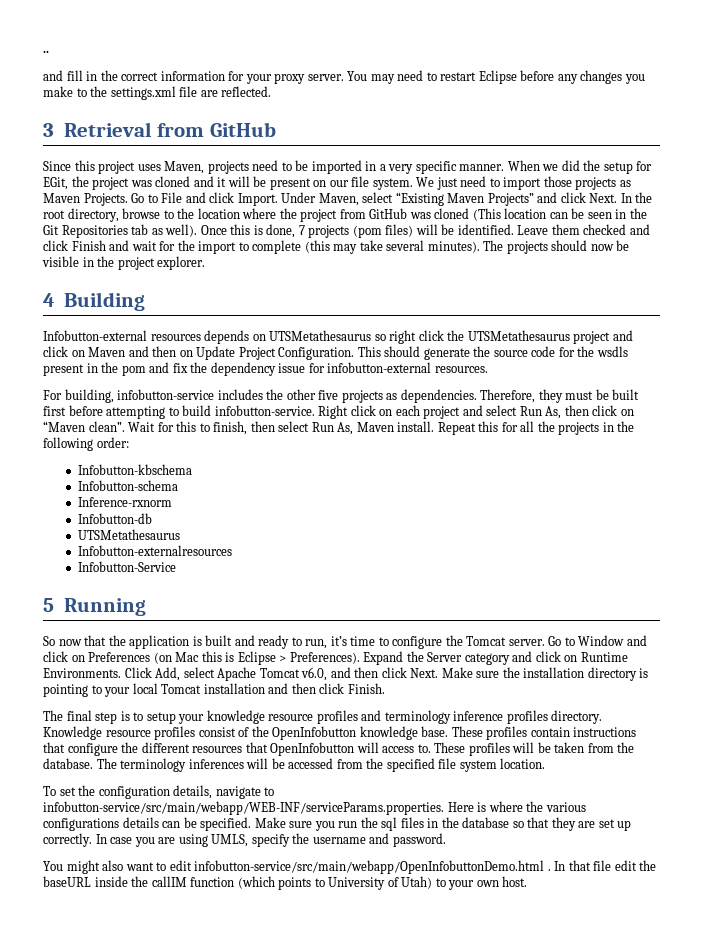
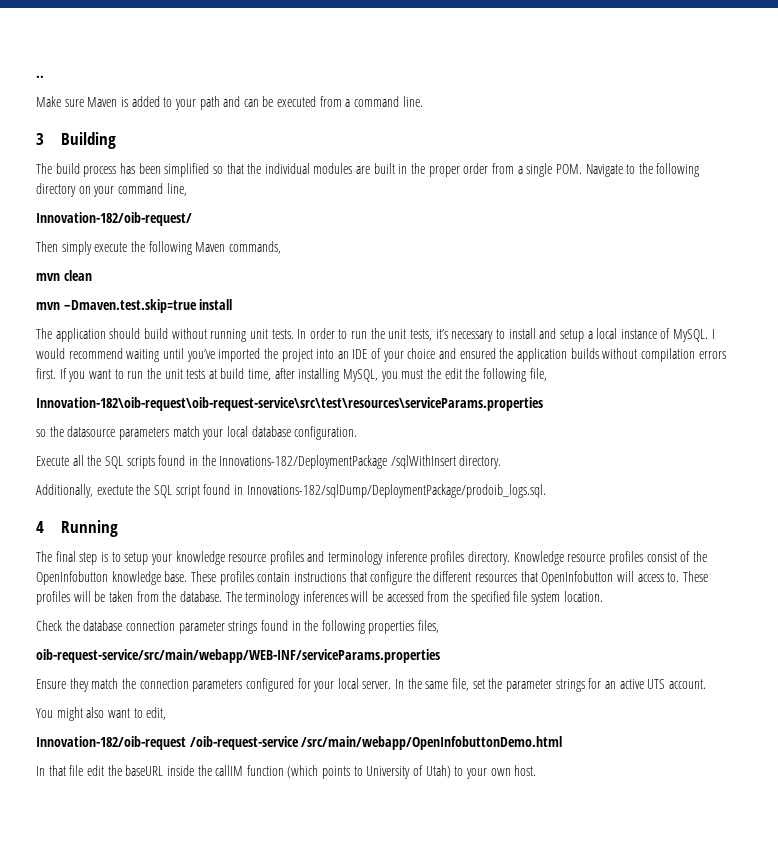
- and fill in the correct information for your proxy server. You may need to restart Eclipse before any changes you make to the settings.xml file are reflected.
- 3 Retrieval from GitHub
- Since this project uses Maven, projects need to be imported in a very specific manner. When we did the setup for EGit, the project was cloned and it will be present on our file system. We just need to import those projects as Maven Projects. Go to File and click Import. Under Maven, select “Existing Maven Projects” and click Next. In the root directory, browse to the location where the project from GitHub was cloned (This location can be seen in the Git Repositories tab as well). Once this is done, 7 projects (pom files) will be identified. Leave them checked and click Finish and wait for the import to complete (this may take several minutes). The projects should now be visible in the project explorer.
- 4 Building
- Infobutton-external resources depends on UTSMetathesaurus so right click the UTSMetathesaurus project and click on Maven and then on Update Project Configuration. This should generate the source code for the wsdls present in the pom and fix the dependency issue for infobutton-external resources.
- For building, infobutton-service includes the other five projects as dependencies. Therefore, they must be built first before attempting to build infobutton-service. Right click on each project and select Run As, then click on “Maven clean”. Wait for this to finish, then select Run As, Maven install. Repeat this for all the projects in the following order:
- Infobutton-kbschema
- Infobutton-schema
- Inference-rxnorm
- Infobutton-db
- UTSMetathesaurus
- Infobutton-externalresources
- Infobutton-Service
- 5 Running
- So now that the application is built and ready to run, it’s time to configure the Tomcat server. Go to Window and click on Preferences (on Mac this is Eclipse > Preferences). Expand the Server category and click on Runtime Environments. Click Add, select Apache Tomcat v6.0, and then click Next. Make sure the installation directory is pointing to your local Tomcat installation and then click Finish.
+ Make sure Maven is added to your path and can be executed from a command line.
+ 3 Building
+ The build process has been simplified so that the individual modules are built in the proper order from a single POM. Navigate to the following directory on your command line,
+ Innovation-182/oib-request/
+ Then simply execute the following Maven commands,
+ mvn clean
+ mvn –Dmaven.test.skip=true install
+ The application should build without running unit tests. In order to run the unit tests, it’s necessary to install and setup a local instance of MySQL. I would recommend waiting until you’ve imported the project into an IDE of your choice and ensured the application builds without compilation errors first. If you want to run the unit tests at build time, after installing MySQL, you must the edit the following file,
+ Innovation-182\oib-request\oib-request-service\src\test\resources\serviceParams.properties
+ so the datasource parameters match your local database configuration.
+ Execute all the SQL scripts found in the Innovations-182/DeploymentPackage /sqlWithInsert directory.
+ Additionally, exectute the SQL script found in Innovations-182/sqlDump/DeploymentPackage/prodoib_logs.sql.
+ 4 Running
- To set the configuration details, navigate to infobutton-service/src/main/webapp/WEB-INF/serviceParams.properties. Here is where the various configurations details can be specified. Make sure you run the sql files in the database so that they are set up correctly. In case you are using UMLS, specify the username and password.
+ Check the database connection parameter strings found in the following properties files,
+ oib-request-service/src/main/webapp/WEB-INF/serviceParams.properties
+ Ensure they match the connection parameters configured for your local server. In the same file, set the parameter strings for an active UTS account.
- You might also want to edit infobutton-service/src/main/webapp/OpenInfobuttonDemo.html . In that file edit the baseURL inside the callIM function (which points to University of Utah) to your own host.
+ You might also want to edit,
+ Innovation-182/oib-request /oib-request-service /src/main/webapp/OpenInfobuttonDemo.html
+ In that file edit the baseURL inside the callIM function (which points to University of Utah) to your own host.

